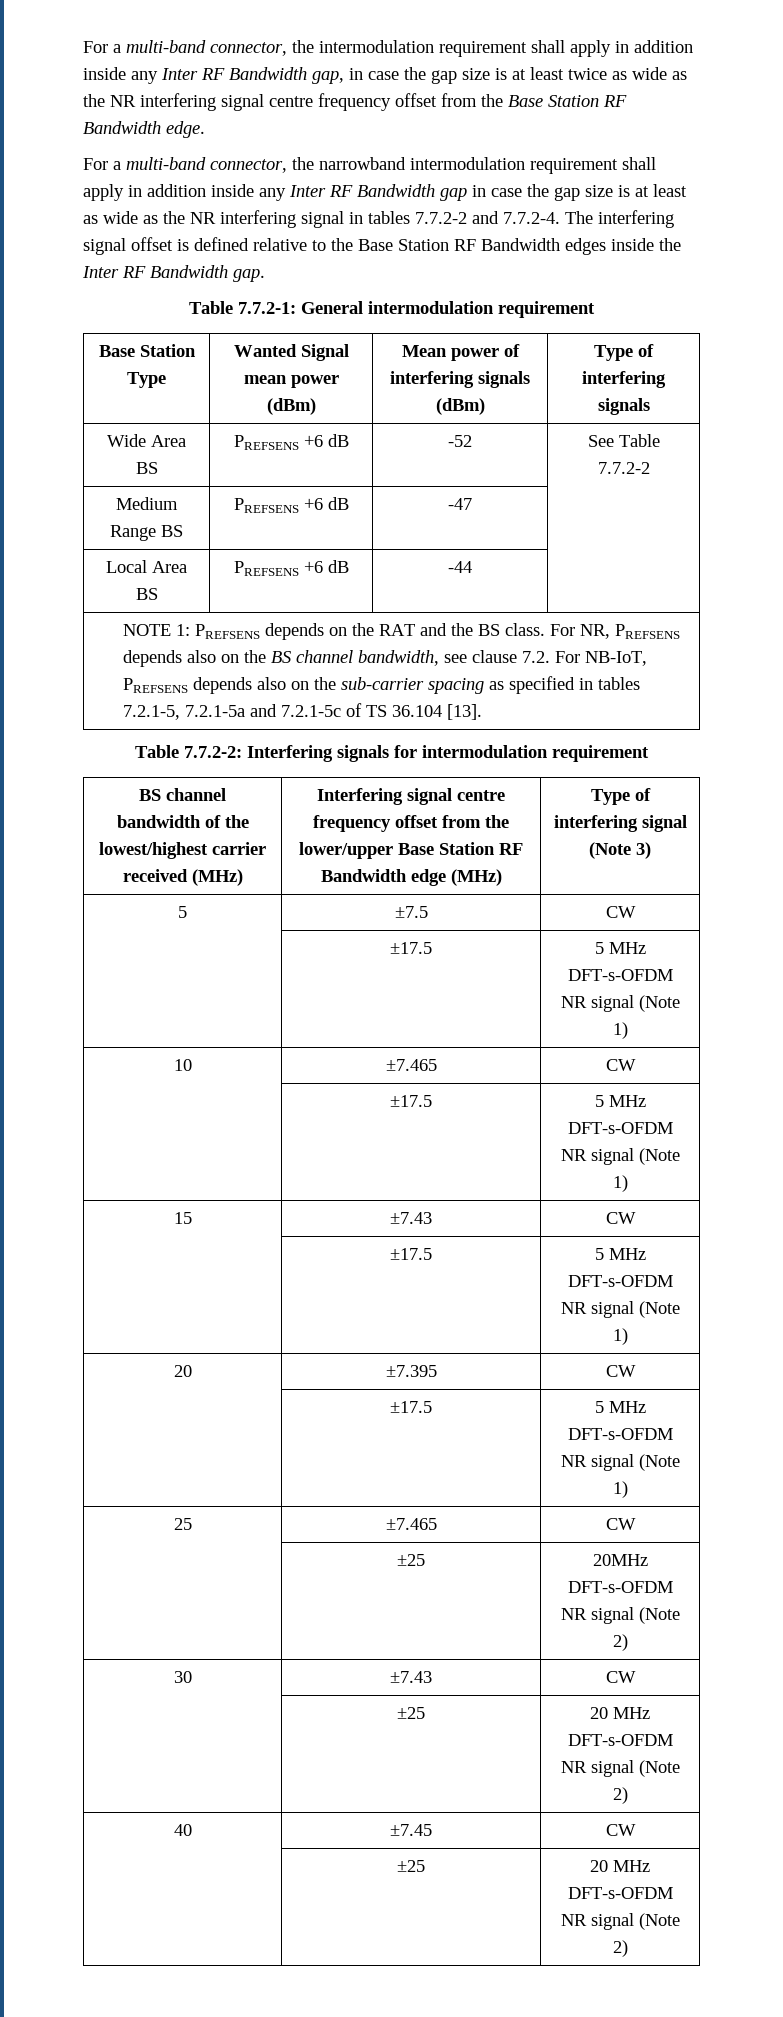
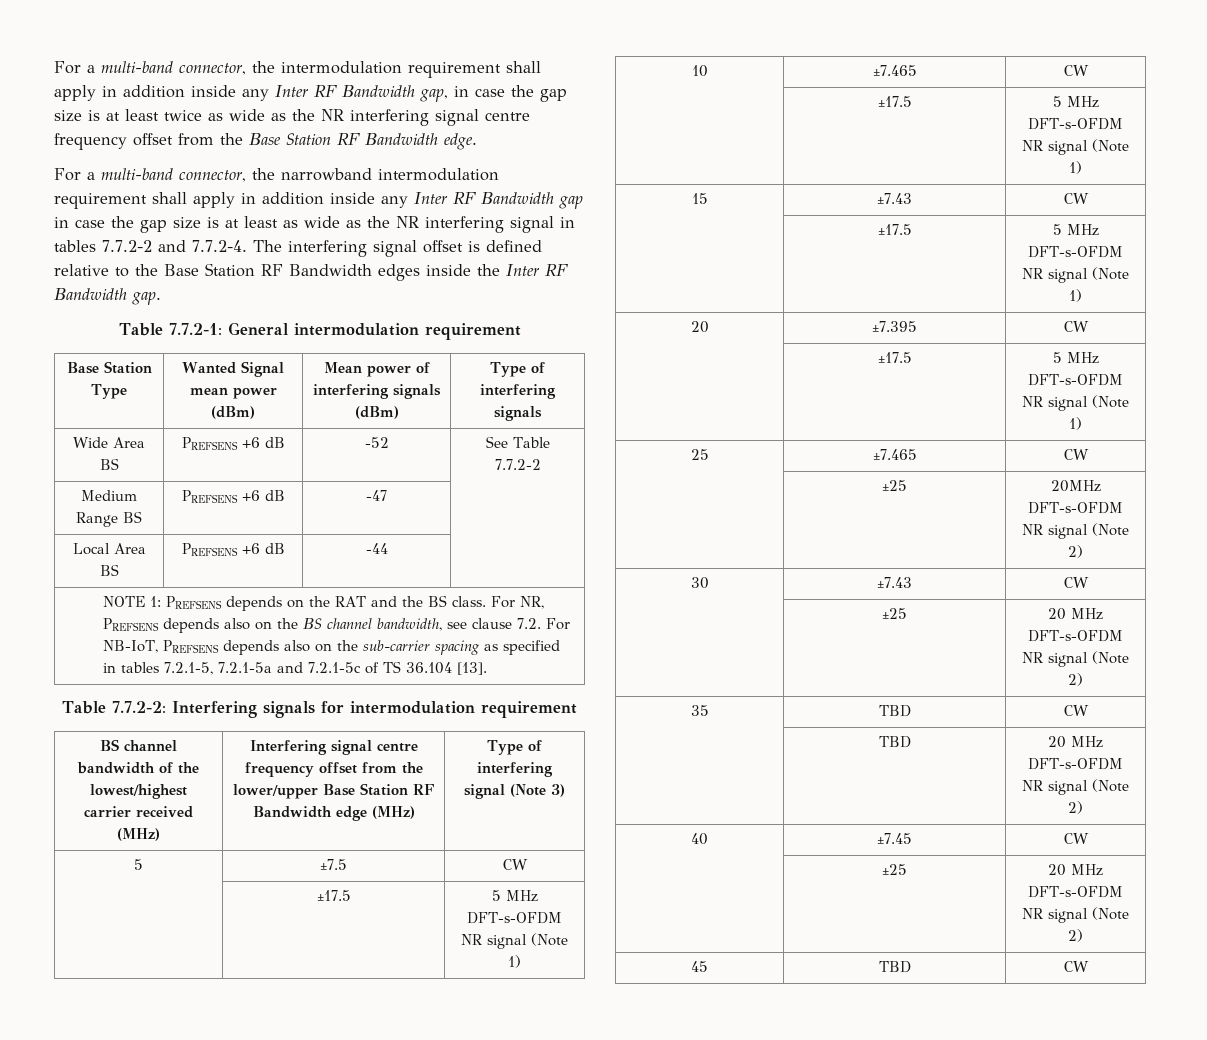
+ 35 | TBD | CW
+ | TBD | 20 MHz DFT-s-OFDM NR signal (Note 2)
+ 45 | TBD | CW

